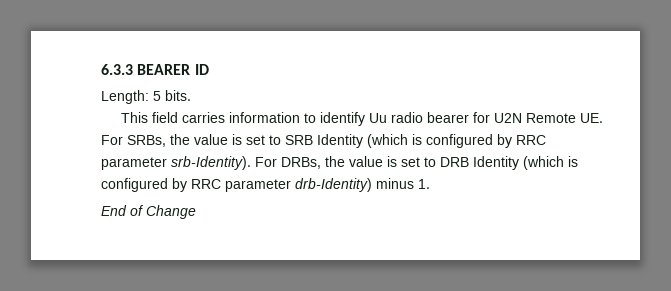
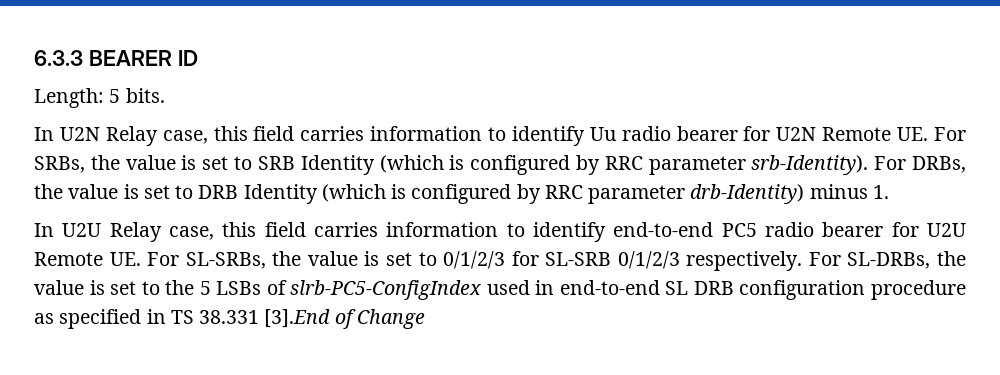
- This field carries information to identify Uu radio bearer for U2N Remote UE. For SRBs, the value is set to SRB Identity (which is configured by RRC parameter srb-Identity).
+ In U2N Relay case, this field carries information to identify Uu radio bearer for U2N Remote UE. For SRBs, the value is set to SRB Identity (which is configured by RRC parameter srb-Identity).
- End of Change
+ In U2U Relay case, this field carries information to identify end-to-end PC5 radio bearer for U2U Remote UE. For SL-SRBs, the value is set to 0/1/2/3 for SL-SRB 0/1/2/3 respectively. For SL-DRBs, the value is set to the 5 LSBs of slrb-PC5-ConfigIndex used in end-to-end SL DRB configuration procedure as specified in TS 38.331 [3].End of Change

